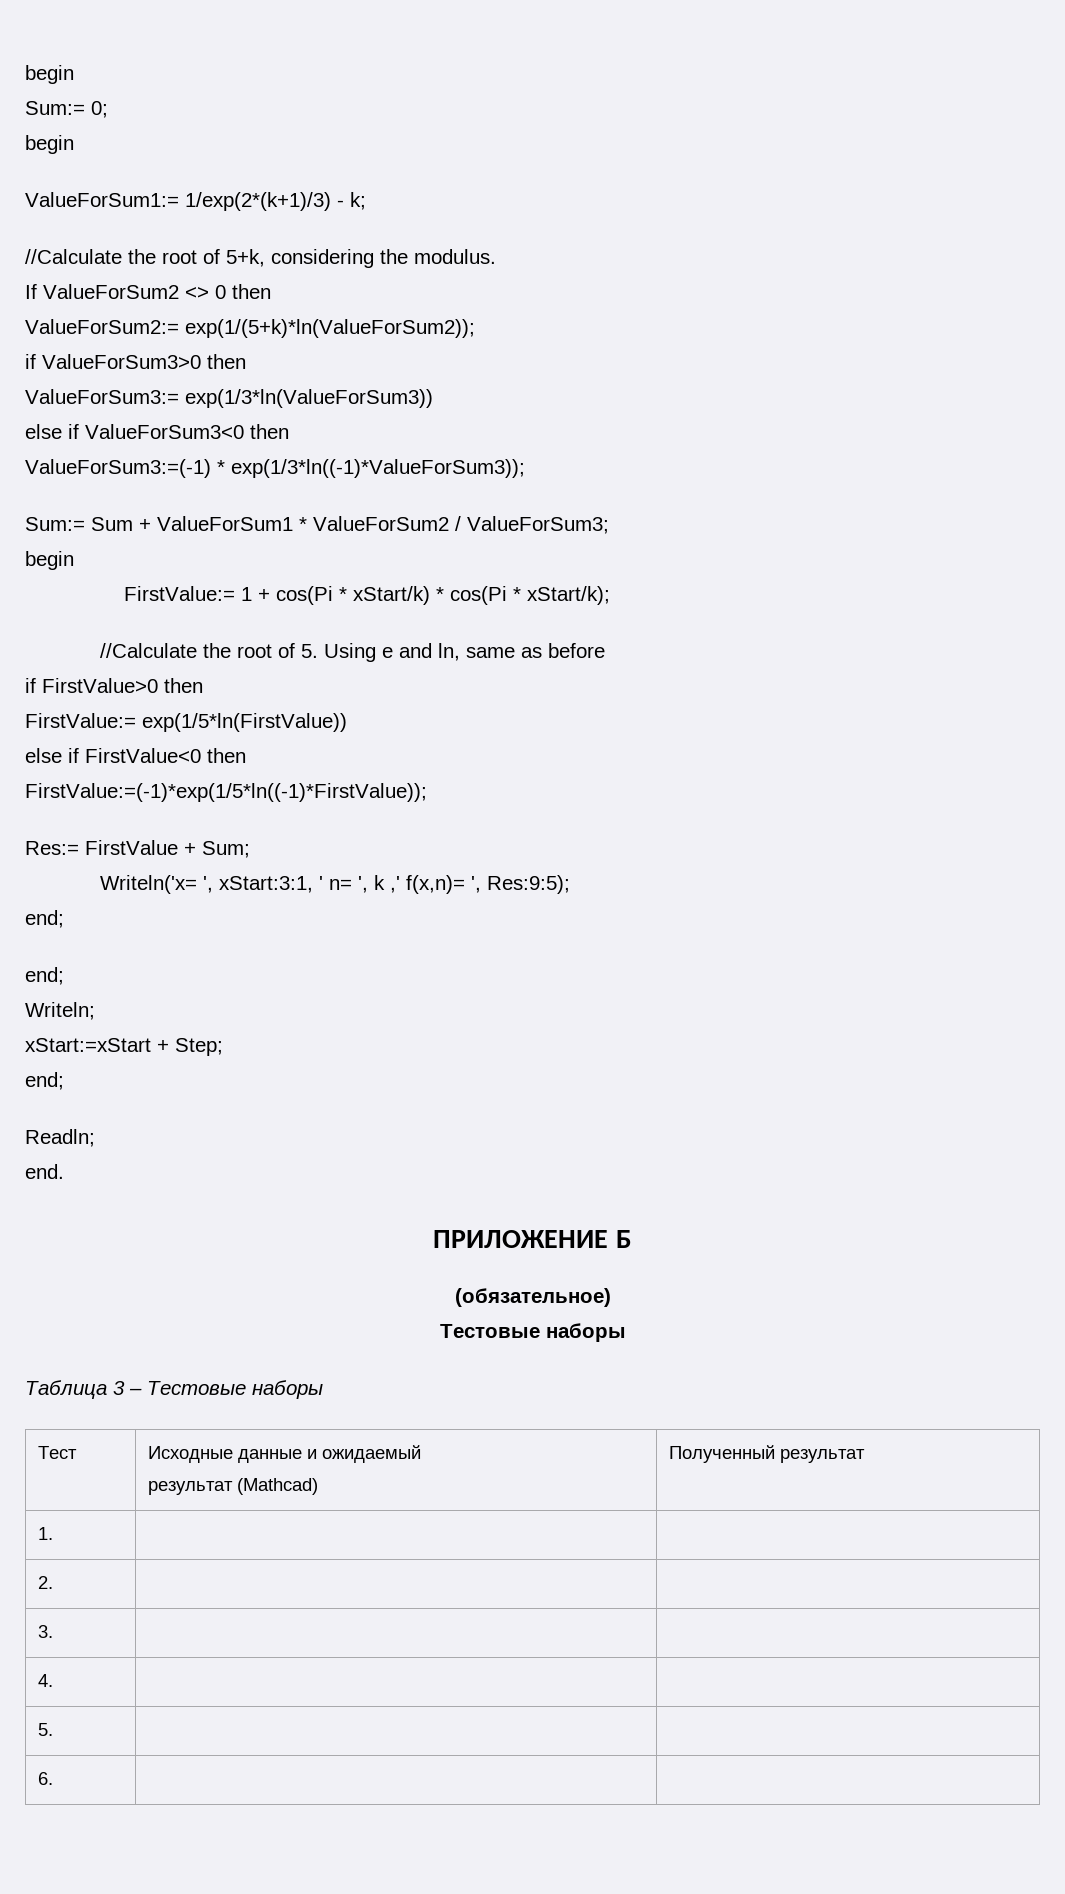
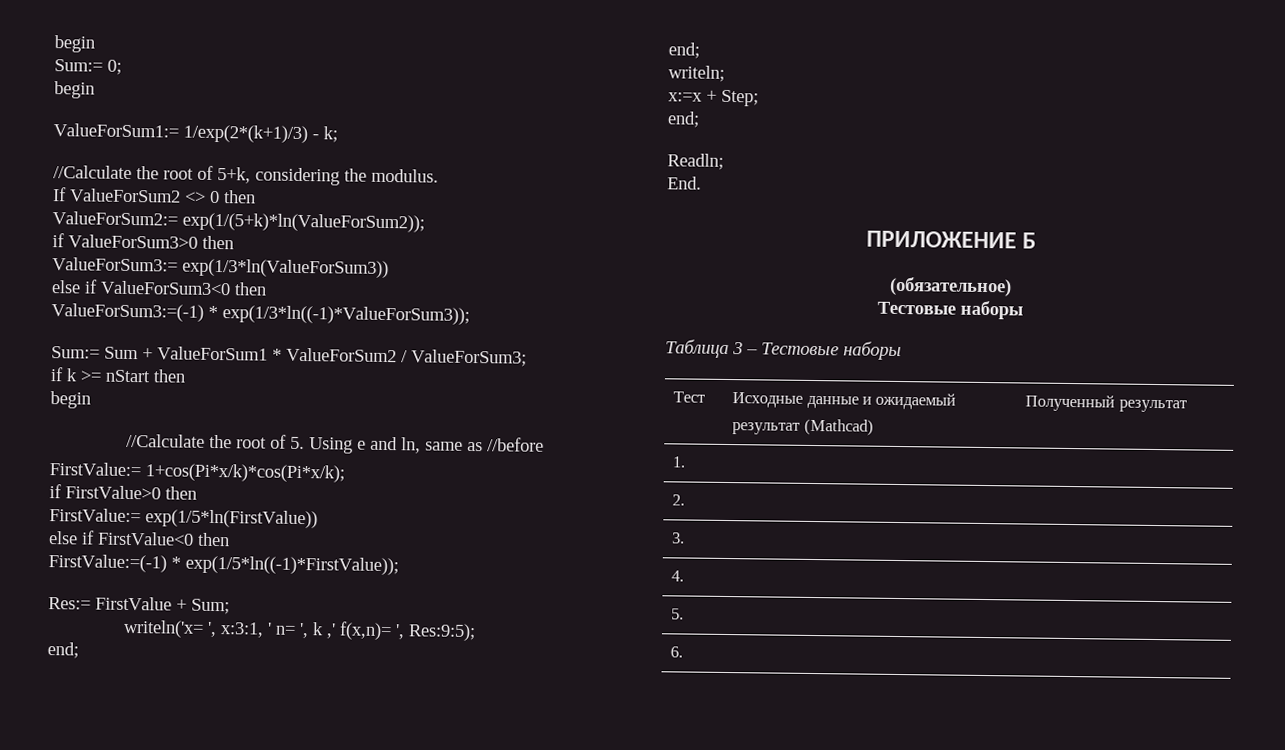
  Sum:= Sum + ValueForSum1 * ValueForSum2 / ValueForSum3;
+ if k >= nStart then
  begin
- FirstValue:= 1 + cos(Pi * xStart/k) * cos(Pi * xStart/k);
- //Calculate the root of 5. Using e and ln, same as before
+ //Calculate the root of 5. Using e and ln, same as //before
+ FirstValue:= 1+cos(Pi*x/k)*cos(Pi*x/k);
- FirstValue:=(-1)*exp(1/5*ln((-1)*FirstValue));
+ FirstValue:=(-1) * exp(1/5*ln((-1)*FirstValue));
- Writeln('x= ', xStart:3:1, ' n= ', k ,' f(x,n)= ', Res:9:5);
+ writeln('x= ', x:3:1, ' n= ', k ,' f(x,n)= ', Res:9:5);
- Writeln;
- xStart:=xStart + Step;
+ writeln;
+ x:=x + Step;
- end.
+ End.

